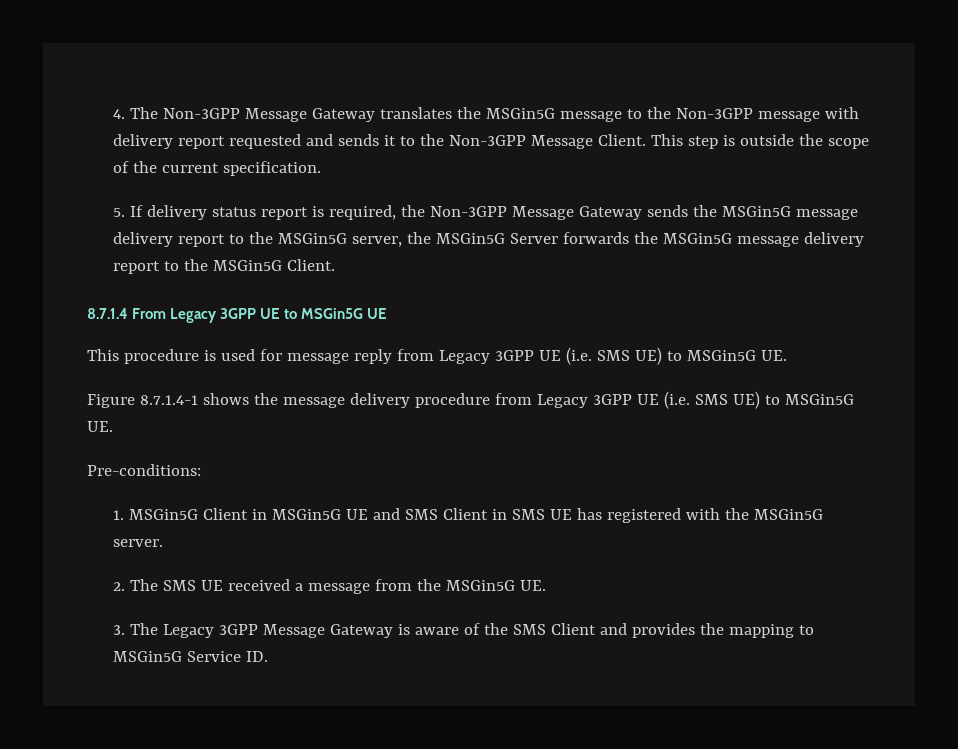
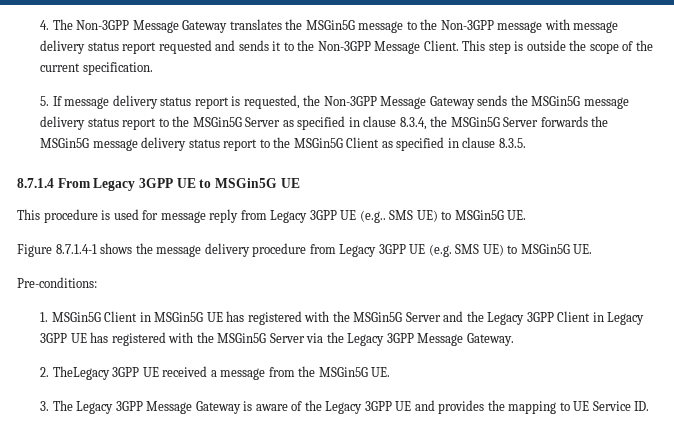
- 4. The Non-3GPP Message Gateway translates the MSGin5G message to the Non-3GPP message with delivery report requested and sends it to the Non-3GPP Message Client.
+ 4. The Non-3GPP Message Gateway translates the MSGin5G message to the Non-3GPP message with message delivery status report requested and sends it to the Non-3GPP Message Client.
- 5. If delivery status report is required, the Non-3GPP Message Gateway sends the MSGin5G message delivery report to the MSGin5G server, the MSGin5G Server forwards the MSGin5G message delivery report to the MSGin5G Client.
+ 5. If message delivery status report is requested, the Non-3GPP Message Gateway sends the MSGin5G message delivery status report to the MSGin5G Server as specified in clause 8.3.4, the MSGin5G Server forwards the MSGin5G message delivery status report to the MSGin5G Client as specified in clause 8.3.5.
- This procedure is used for message reply from Legacy 3GPP UE (i.e. SMS UE) to MSGin5G UE.
+ This procedure is used for message reply from Legacy 3GPP UE (e.g.. SMS UE) to MSGin5G UE.
- Figure 8.7.1.4-1 shows the message delivery procedure from Legacy 3GPP UE (i.e. SMS UE) to MSGin5G UE.
+ Figure 8.7.1.4-1 shows the message delivery procedure from Legacy 3GPP UE (e.g. SMS UE) to MSGin5G UE.
- 1. MSGin5G Client in MSGin5G UE and SMS Client in SMS UE has registered with the MSGin5G server.
+ 1. MSGin5G Client in MSGin5G UE has registered with the MSGin5G Server and the Legacy 3GPP Client in Legacy 3GPP UE has registered with the MSGin5G Server via the Legacy 3GPP Message Gateway.
- 2. The SMS UE received a message from the MSGin5G UE.
+ 2. TheLegacy 3GPP UE received a message from the MSGin5G UE.
- 3. The Legacy 3GPP Message Gateway is aware of the SMS Client and provides the mapping to MSGin5G Service ID.
+ 3. The Legacy 3GPP Message Gateway is aware of the Legacy 3GPP UE and provides the mapping to UE Service ID.

